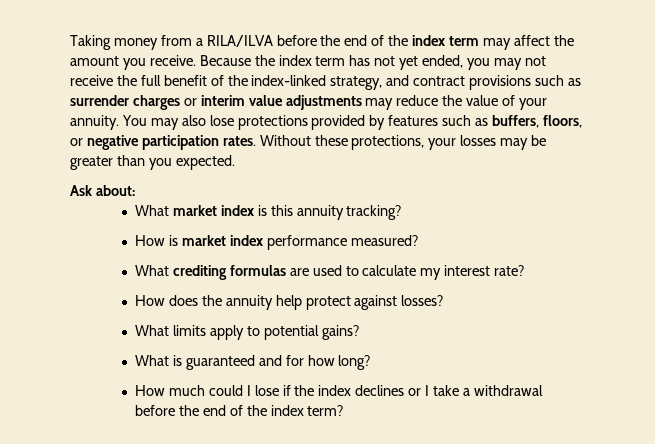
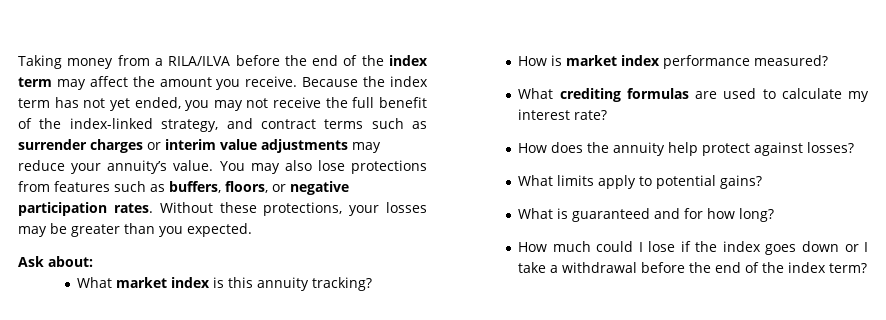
- Because the index term has not yet ended, you may not receive the full benefit of the index-linked strategy, and contract provisions such as surrender charges or interim value adjustments may reduce the value of your annuity.
+ Because the index term has not yet ended, you may not receive the full benefit of the index-linked strategy, and contract terms such as surrender charges or interim value adjustments may reduce your annuity’s value.
- You may also lose protections provided by features such as buffers, floors, or negative participation rates.
+ You may also lose protections from features such as buffers, floors, or negative participation rates.
- How much could I lose if the index declines or I take a withdrawal before the end of the index term?
+ How much could I lose if the index goes down or I take a withdrawal before the end of the index term?

